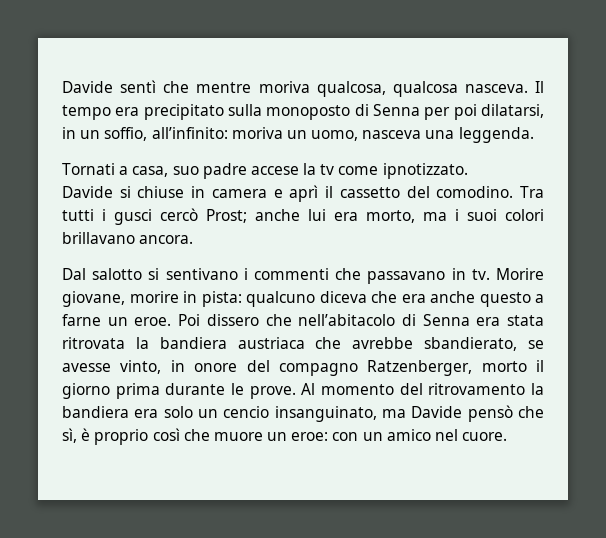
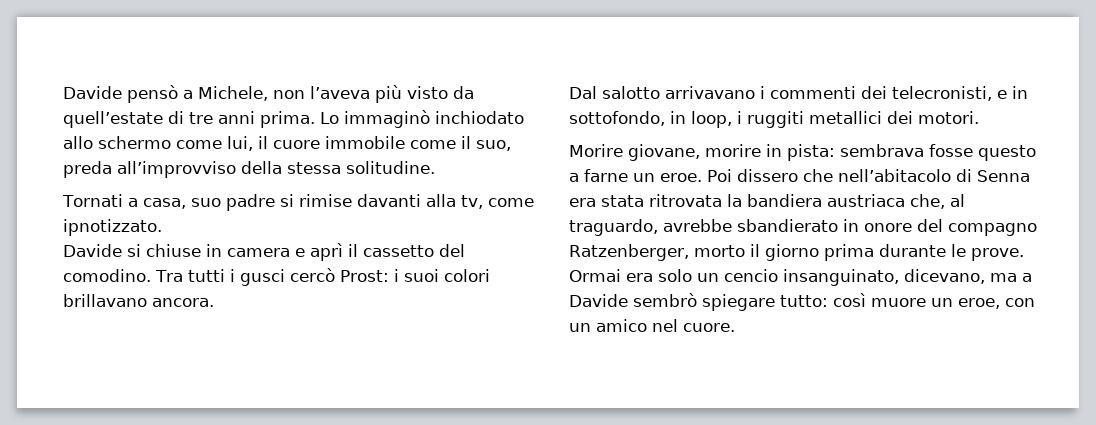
- Davide sentì che mentre moriva qualcosa, qualcosa nasceva. Il tempo era precipitato sulla monoposto di Senna per poi dilatarsi, in un soffio, all’infinito: moriva un uomo, nasceva una leggenda.
+ Davide pensò a Michele, non l’aveva più visto da quell’estate di tre anni prima. Lo immaginò inchiodato allo schermo come lui, il cuore immobile come il suo, preda all’improvviso della stessa solitudine.
- Tornati a casa, suo padre accese la tv come ipnotizzato.
+ Tornati a casa, suo padre si rimise davanti alla tv, come ipnotizzato.
- Tra tutti i gusci cercò Prost; anche lui era morto, ma i suoi colori brillavano ancora.
+ Tra tutti i gusci cercò Prost: i suoi colori brillavano ancora.
- Dal salotto si sentivano i commenti che passavano in tv. Morire giovane, morire in pista: qualcuno diceva che era anche questo a farne un eroe.
+ Dal salotto arrivavano i commenti dei telecronisti, e in sottofondo, in loop, i ruggiti metallici dei motori.
+ Morire giovane, morire in pista: sembrava fosse questo a farne un eroe.
- Poi dissero che nell’abitacolo di Senna era stata ritrovata la bandiera austriaca che avrebbe sbandierato, se avesse vinto, in onore del compagno Ratzenberger, morto il giorno prima durante le prove.
+ Poi dissero che nell’abitacolo di Senna era stata ritrovata la bandiera austriaca che, al traguardo, avrebbe sbandierato in onore del compagno Ratzenberger, morto il giorno prima durante le prove.
- Al momento del ritrovamento la bandiera era solo un cencio insanguinato, ma Davide pensò che sì, è proprio così che muore un eroe: con un amico nel cuore.
+ Ormai era solo un cencio insanguinato, dicevano, ma a Davide sembrò spiegare tutto: così muore un eroe, con un amico nel cuore.

